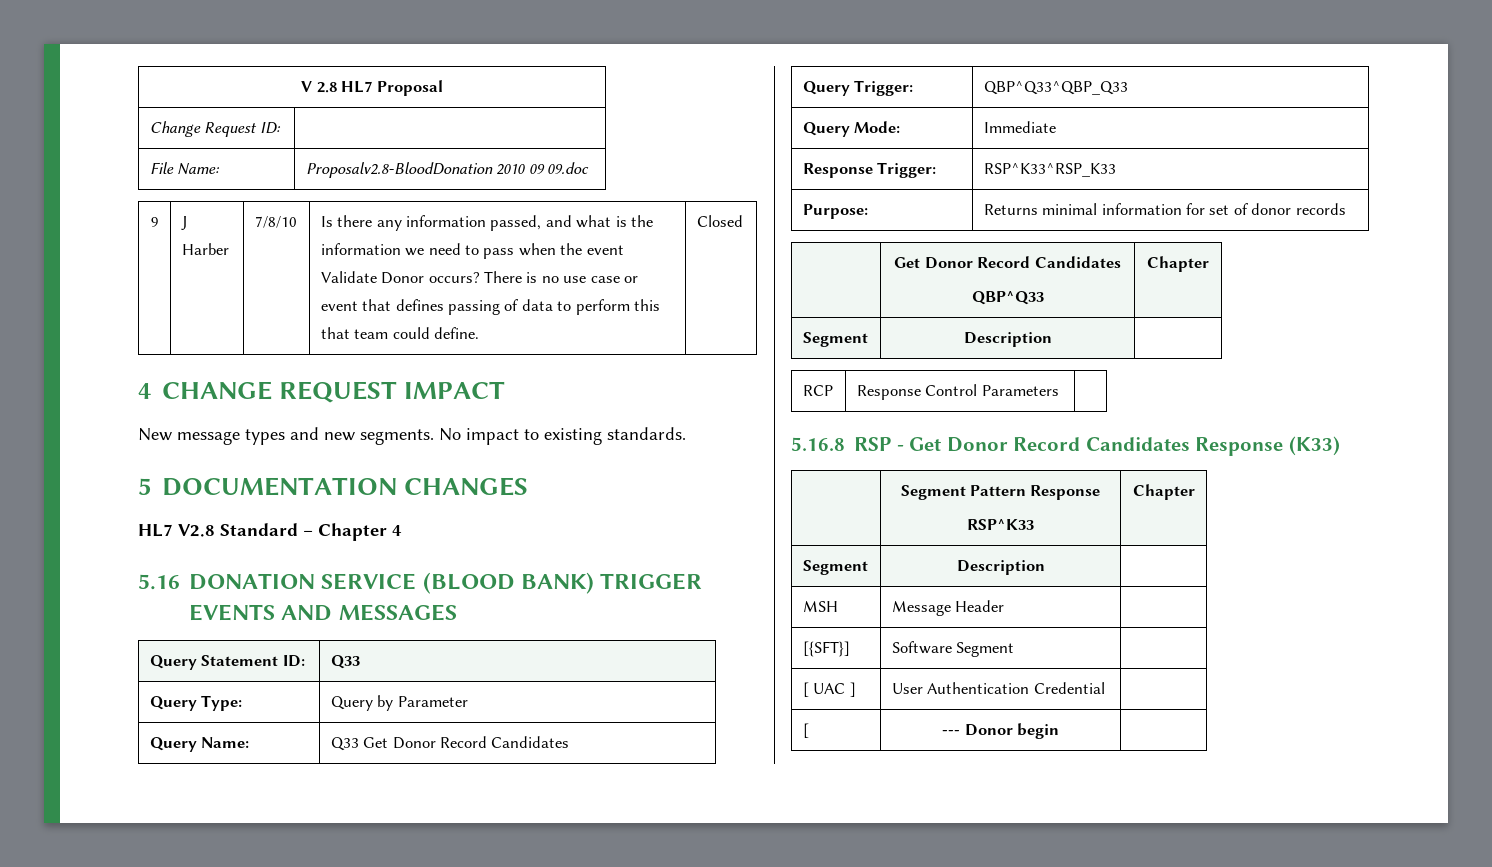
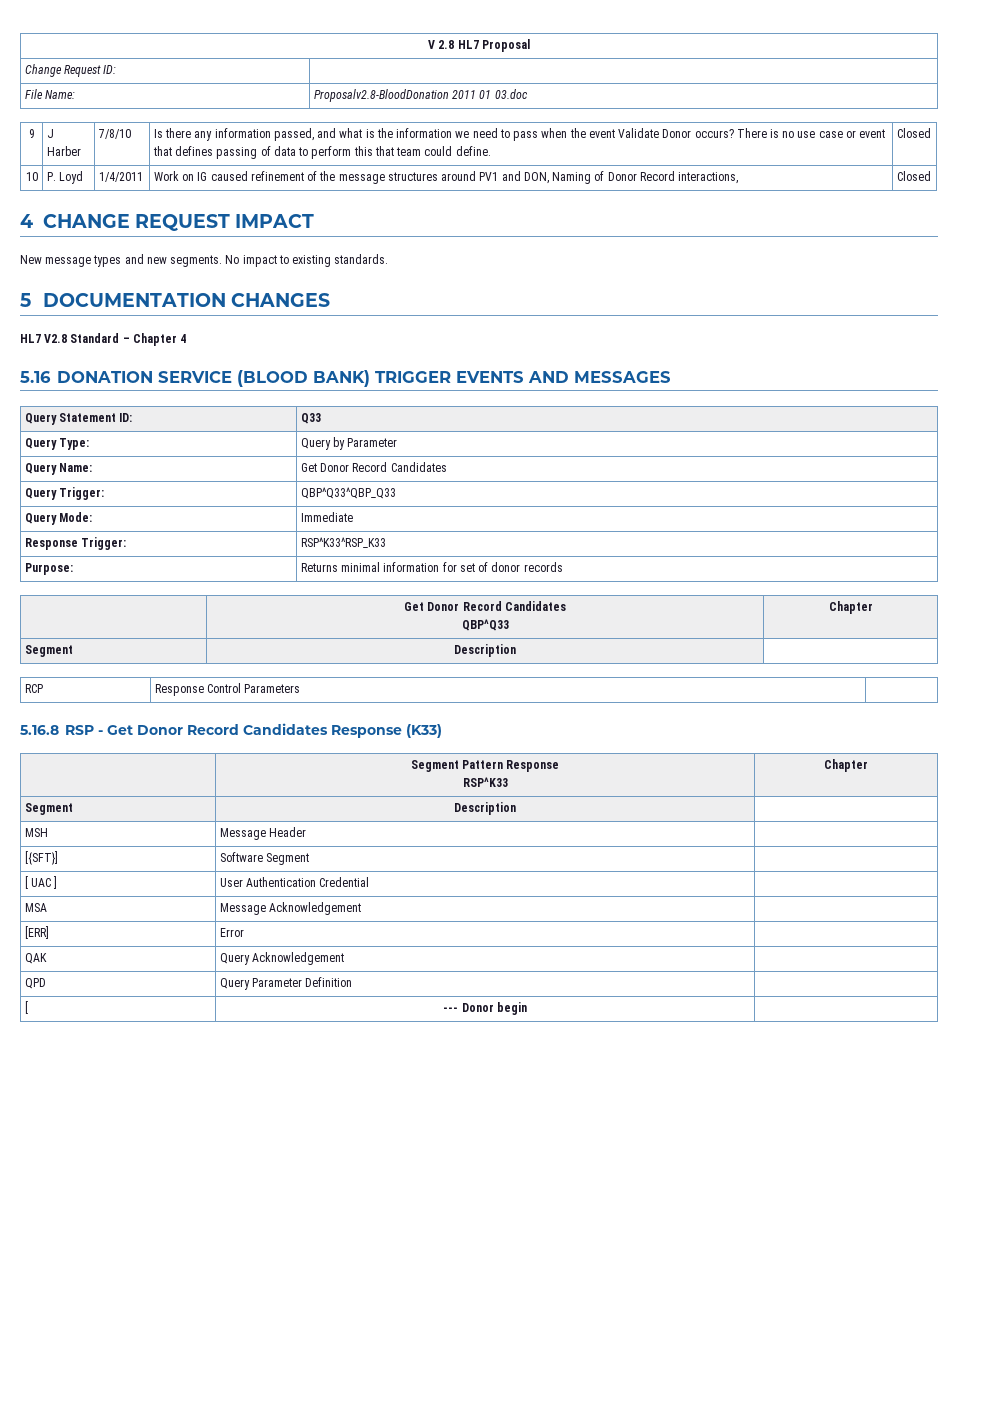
- File Name: | Proposalv2.8-BloodDonation 2010 09 09.doc
+ File Name: | Proposalv2.8-BloodDonation 2011 01 03.doc
+ 10 | P. Loyd | 1/4/2011 | Work on IG caused refinement of the message structures around PV1 and DON, Naming of Donor Record interactions, | Closed
- Query Name: | Q33 Get Donor Record Candidates
+ Query Name: | Get Donor Record Candidates
+ MSA | Message Acknowledgement |
+ [ERR] | Error |
+ QAK | Query Acknowledgement |
+ QPD | Query Parameter Definition |

